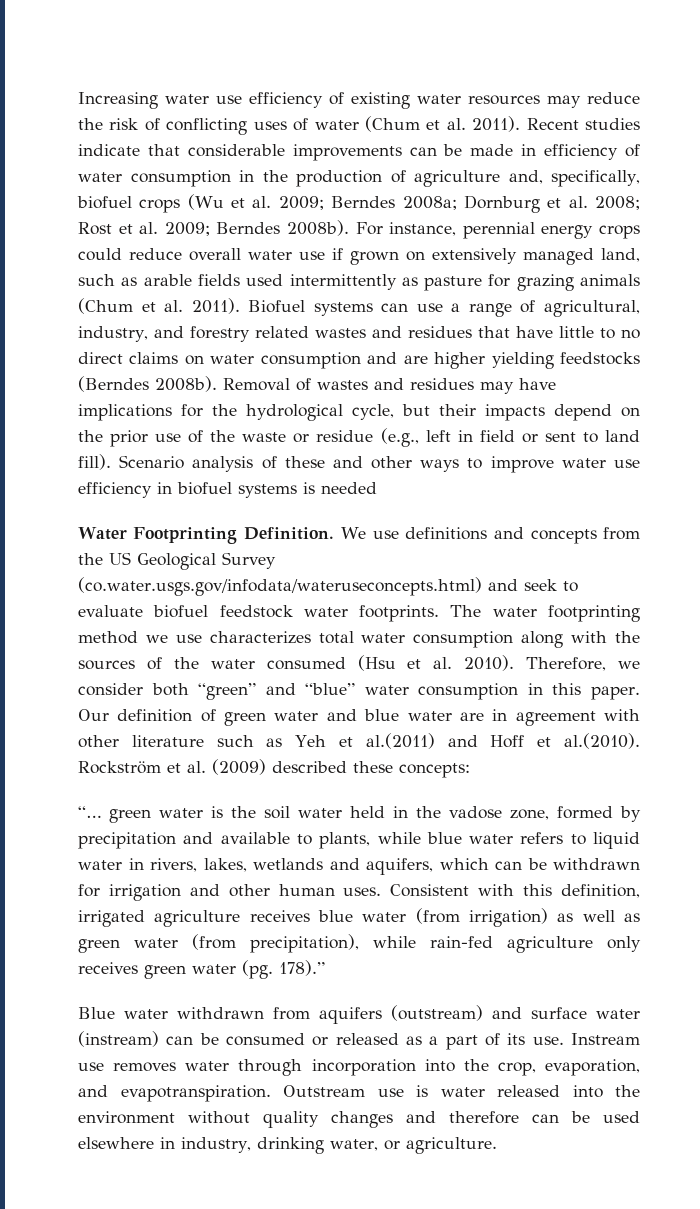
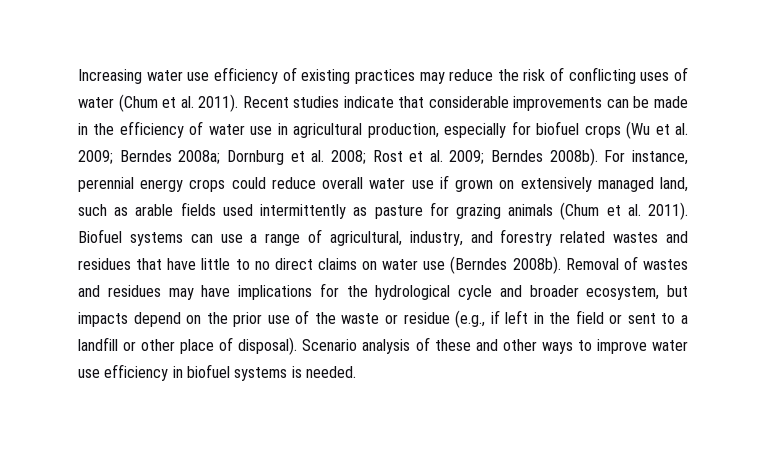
- Increasing water use efficiency of existing water resources may reduce the risk of conflicting uses of water (Chum et al. 2011).
+ Increasing water use efficiency of existing practices may reduce the risk of conflicting uses of water (Chum et al. 2011).
- Recent studies indicate that considerable improvements can be made in efficiency of water consumption in the production of agriculture and, specifically, biofuel crops (Wu et al. 2009; Berndes 2008a; Dornburg et al. 2008; Rost et al. 2009; Berndes 2008b).
+ Recent studies indicate that considerable improvements can be made in the efficiency of water use in agricultural production, especially for biofuel crops (Wu et al. 2009; Berndes 2008a; Dornburg et al. 2008; Rost et al. 2009; Berndes 2008b).
- Biofuel systems can use a range of agricultural, industry, and forestry related wastes and residues that have little to no direct claims on water consumption and are higher yielding feedstocks (Berndes 2008b).
+ Biofuel systems can use a range of agricultural, industry, and forestry related wastes and residues that have little to no direct claims on water use (Berndes 2008b).
- Removal of wastes and residues may have implications for the hydrological cycle, but their impacts depend on the prior use of the waste or residue (e.g., left in field or sent to land fill).
+ Removal of wastes and residues may have implications for the hydrological cycle and broader ecosystem, but impacts depend on the prior use of the waste or residue (e.g., if left in the field or sent to a landfill or other place of disposal).
- Scenario analysis of these and other ways to improve water use efficiency in biofuel systems is needed
- Water Footprinting Definition. We use definitions and concepts from the US Geological Survey (co.water.usgs.gov/infodata/wateruseconcepts.html) and seek to evaluate biofuel feedstock water footprints. The water footprinting method we use characterizes total water consumption along with the sources of the water consumed (Hsu et al. 2010). Therefore, we consider both “green” and “blue” water consumption in this paper. Our definition of green water and blue water are in agreement with other literature such as Yeh et al.(2011) and Hoff et al.(2010). Rockström et al. (2009) described these concepts:
- “… green water is the soil water held in the vadose zone, formed by precipitation and available to plants, while blue water refers to liquid water in rivers, lakes, wetlands and aquifers, which can be withdrawn for irrigation and other human uses. Consistent with this definition, irrigated agriculture receives blue water (from irrigation) as well as green water (from precipitation), while rain-fed agriculture only receives green water (pg. 178).”
- Blue water withdrawn from aquifers (outstream) and surface water (instream) can be consumed or released as a part of its use. Instream use removes water through incorporation into the crop, evaporation, and evapotranspiration. Outstream use is water released into the environment without quality changes and therefore can be used elsewhere in industry, drinking water, or agriculture.
+ Scenario analysis of these and other ways to improve water use efficiency in biofuel systems is needed.

